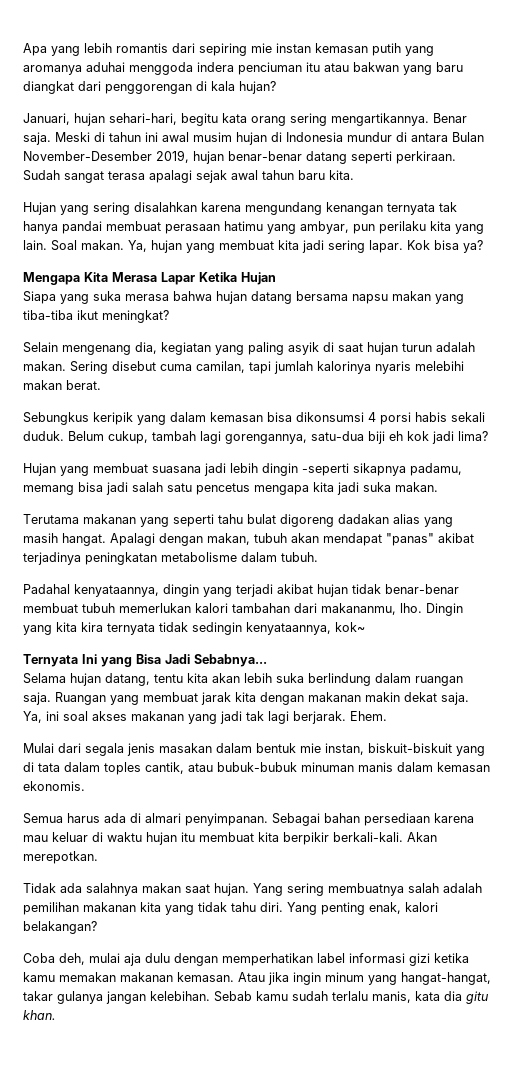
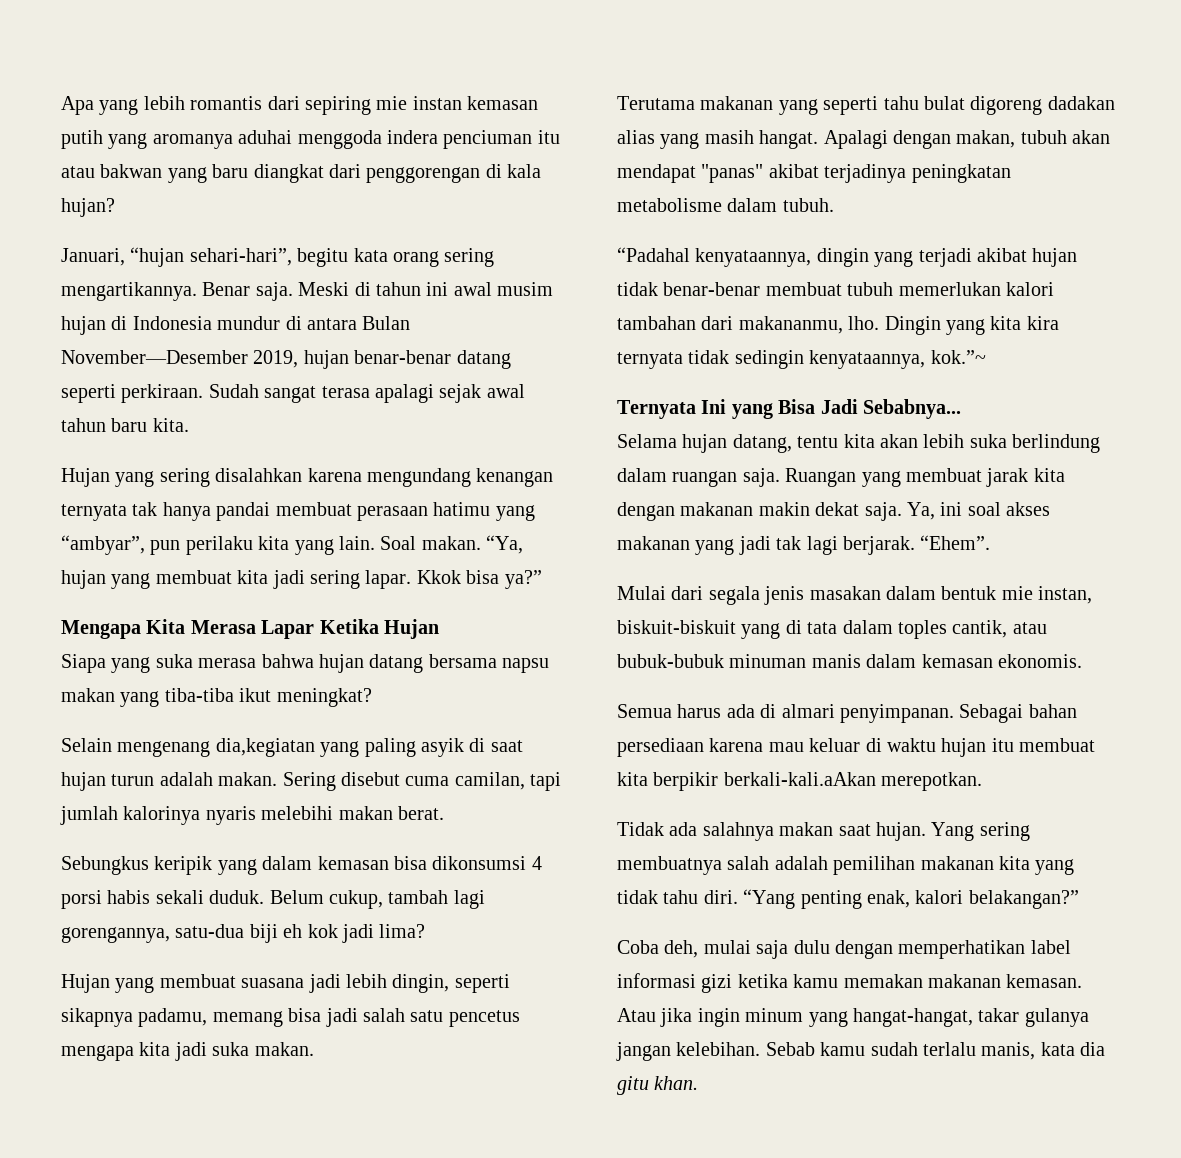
- Januari, hujan sehari-hari, begitu kata orang sering mengartikannya.
+ Januari, “hujan sehari-hari”, begitu kata orang sering mengartikannya.
- Meski di tahun ini awal musim hujan di Indonesia mundur di antara Bulan November-Desember 2019, hujan benar-benar datang seperti perkiraan.
+ Meski di tahun ini awal musim hujan di Indonesia mundur di antara Bulan November—Desember 2019, hujan benar-benar datang seperti perkiraan.
- Hujan yang sering disalahkan karena mengundang kenangan ternyata tak hanya pandai membuat perasaan hatimu yang ambyar, pun perilaku kita yang lain.
+ Hujan yang sering disalahkan karena mengundang kenangan ternyata tak hanya pandai membuat perasaan hatimu yang “ambyar”, pun perilaku kita yang lain.
- Ya, hujan yang membuat kita jadi sering lapar.
+ “Ya, hujan yang membuat kita jadi sering lapar.
- Kok bisa ya?
+ Kkok bisa ya?”
- Selain mengenang dia, kegiatan yang paling asyik di saat hujan turun adalah makan.
+ Selain mengenang dia,kegiatan yang paling asyik di saat hujan turun adalah makan.
- Hujan yang membuat suasana jadi lebih dingin -seperti sikapnya padamu, memang bisa jadi salah satu pencetus mengapa kita jadi suka makan.
+ Hujan yang membuat suasana jadi lebih dingin, seperti sikapnya padamu, memang bisa jadi salah satu pencetus mengapa kita jadi suka makan.
- Padahal kenyataannya, dingin yang terjadi akibat hujan tidak benar-benar membuat tubuh memerlukan kalori tambahan dari makananmu, lho.
+ “Padahal kenyataannya, dingin yang terjadi akibat hujan tidak benar-benar membuat tubuh memerlukan kalori tambahan dari makananmu, lho.
- Dingin yang kita kira ternyata tidak sedingin kenyataannya, kok~
+ Dingin yang kita kira ternyata tidak sedingin kenyataannya, kok.”~
- Ehem.
+ “Ehem”.
- Sebagai bahan persediaan karena mau keluar di waktu hujan itu membuat kita berpikir berkali-kali. Akan merepotkan.
+ Sebagai bahan persediaan karena mau keluar di waktu hujan itu membuat kita berpikir berkali-kali.aAkan merepotkan.
- Yang penting enak, kalori belakangan?
+ “Yang penting enak, kalori belakangan?”
- Coba deh, mulai aja dulu dengan memperhatikan label informasi gizi ketika kamu memakan makanan kemasan.
+ Coba deh, mulai saja dulu dengan memperhatikan label informasi gizi ketika kamu memakan makanan kemasan.

